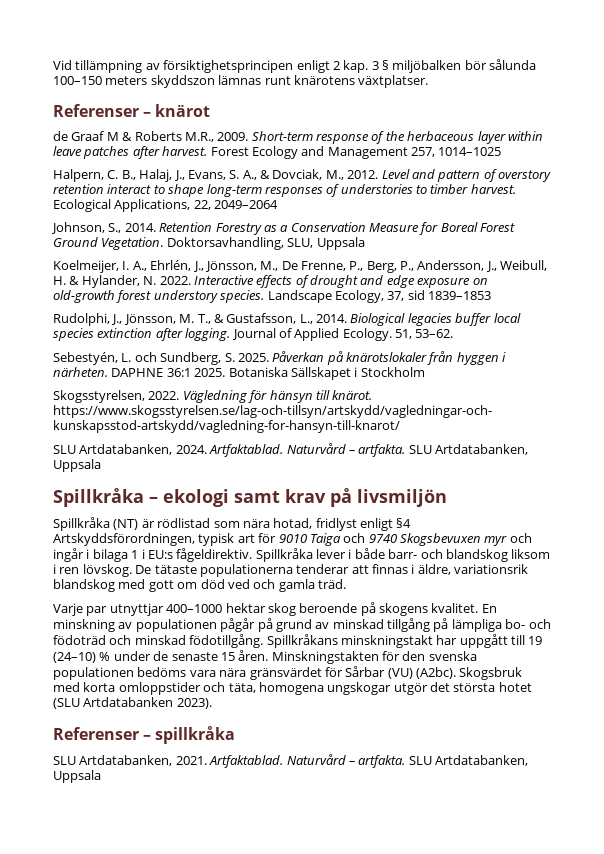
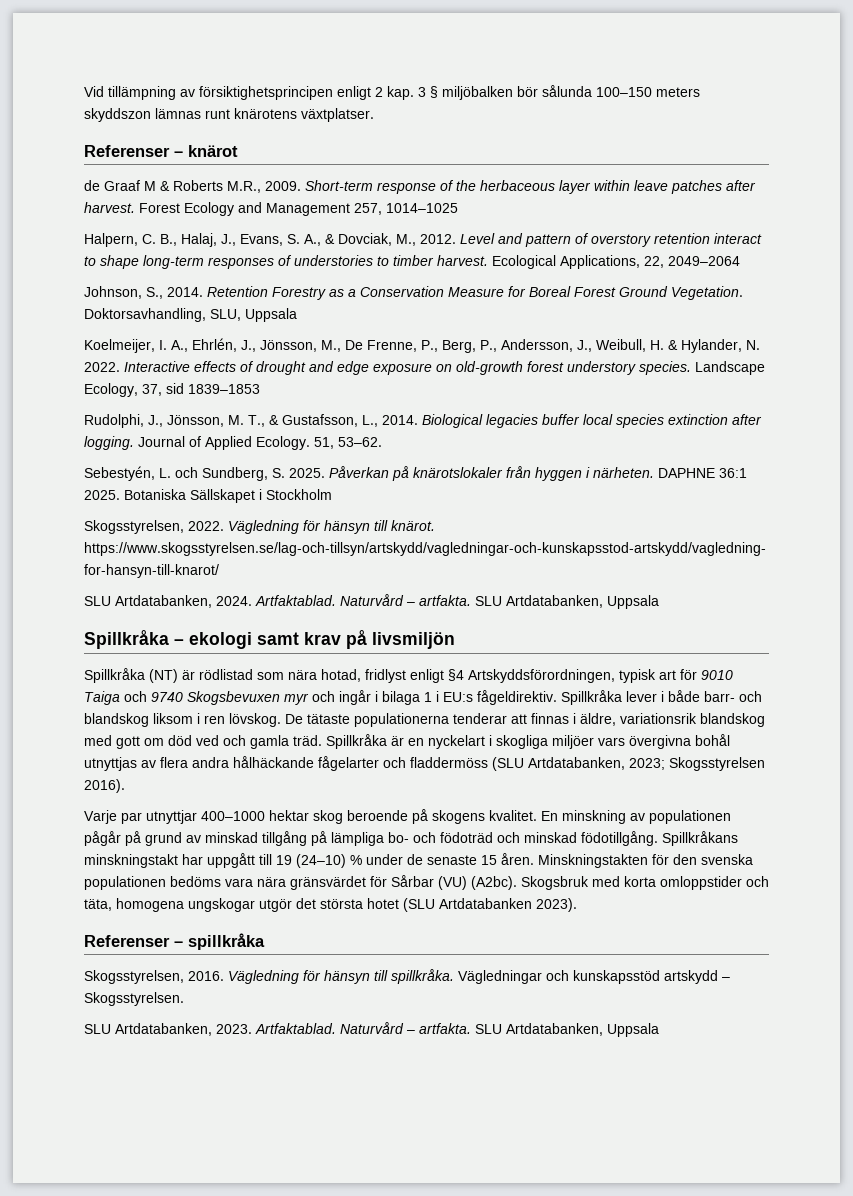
+ Spillkråka är en nyckelart i skogliga miljöer vars övergivna bohål utnyttjas av flera andra hålhäckande fågelarter och fladdermöss (SLU Artdatabanken, 2023; Skogsstyrelsen 2016).
- SLU Artdatabanken, 2021.
+ Skogsstyrelsen, 2016. Vägledning för hänsyn till spillkråka. Vägledningar och kunskapsstöd artskydd – Skogsstyrelsen.
+ SLU Artdatabanken, 2023.

